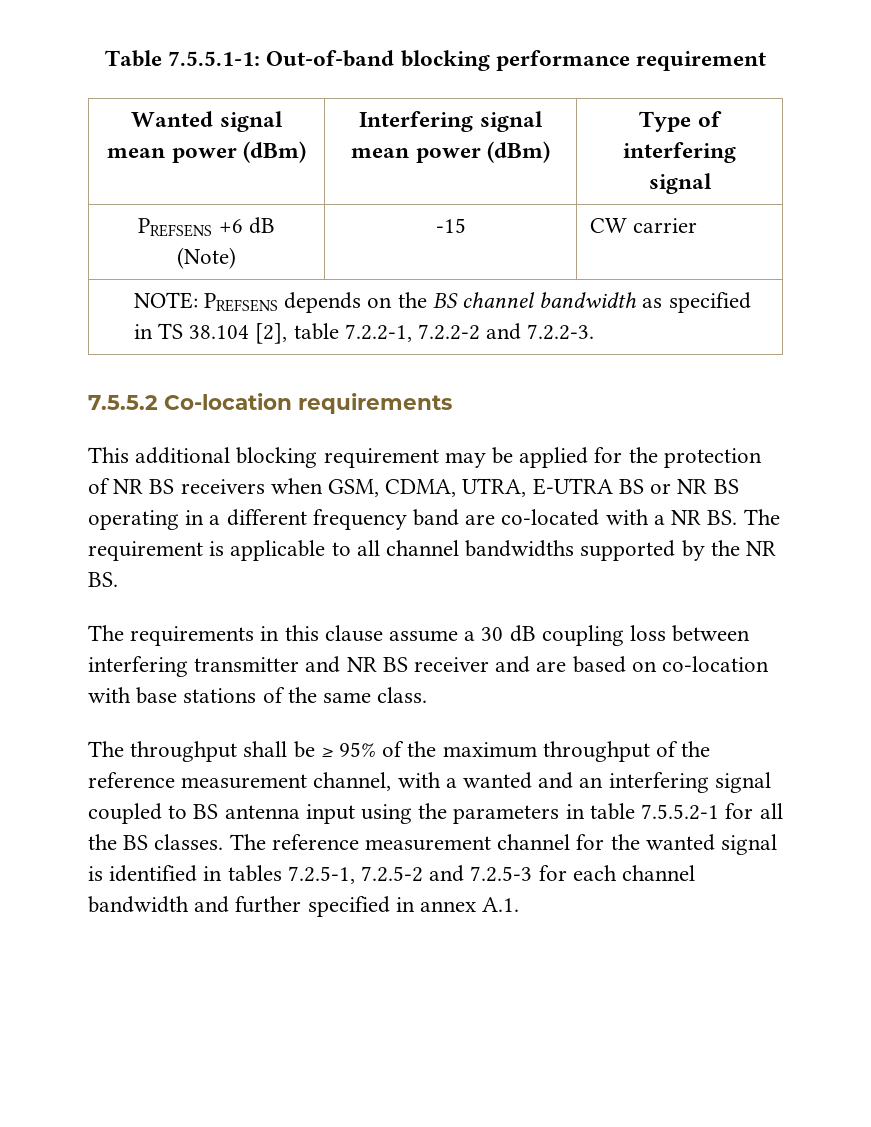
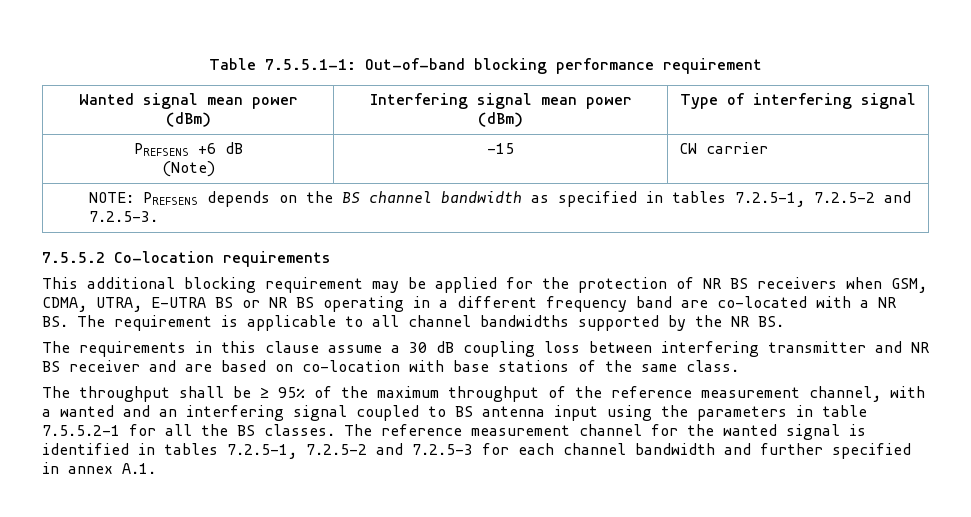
- NOTE: PREFSENS depends on the BS channel bandwidth as specified in TS 38.104 [2], table 7.2.2-1, 7.2.2-2 and 7.2.2-3.
+ NOTE: PREFSENS depends on the BS channel bandwidth as specified in tables 7.2.5-1, 7.2.5-2 and 7.2.5-3.

